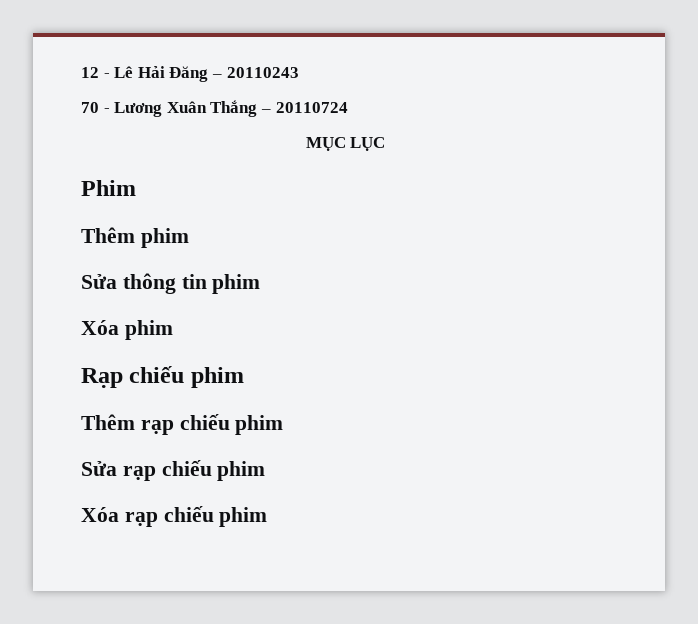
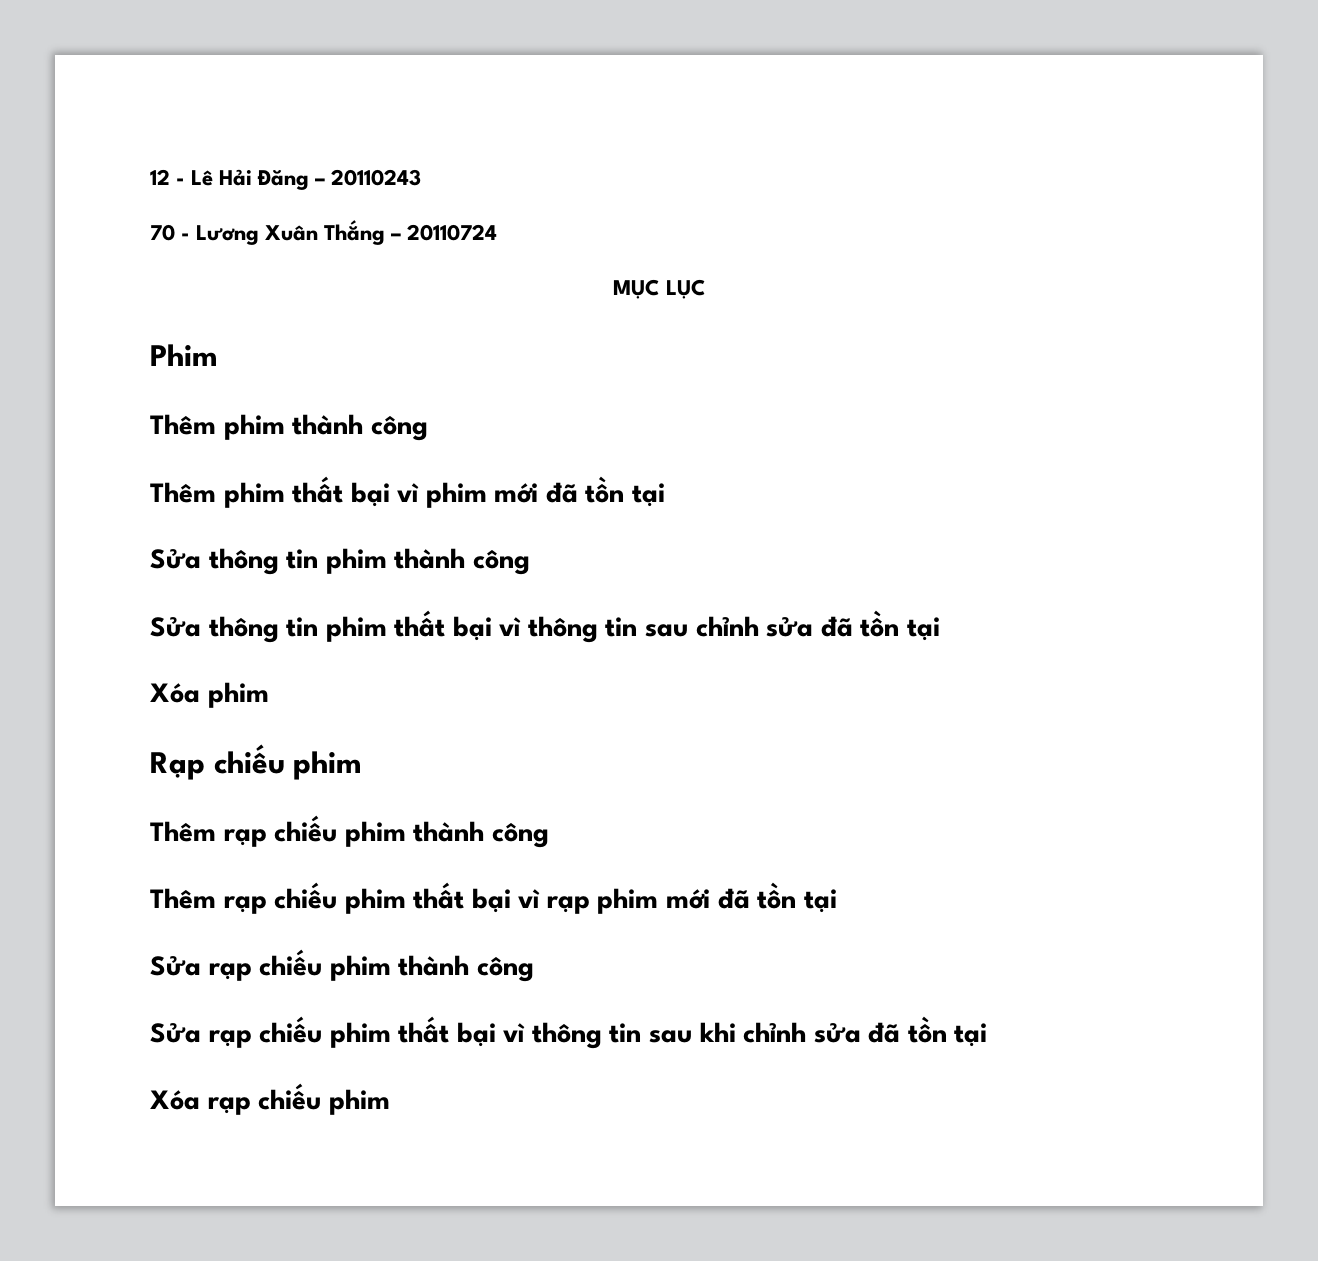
- Thêm phim
- Sửa thông tin phim
+ Thêm phim thành công
+ Thêm phim thất bại vì phim mới đã tồn tại
+ Sửa thông tin phim thành công
+ Sửa thông tin phim thất bại vì thông tin sau chỉnh sửa đã tồn tại
- Thêm rạp chiếu phim
- Sửa rạp chiếu phim
+ Thêm rạp chiếu phim thành công
+ Thêm rạp chiếu phim thất bại vì rạp phim mới đã tồn tại
+ Sửa rạp chiếu phim thành công
+ Sửa rạp chiếu phim thất bại vì thông tin sau khi chỉnh sửa đã tồn tại

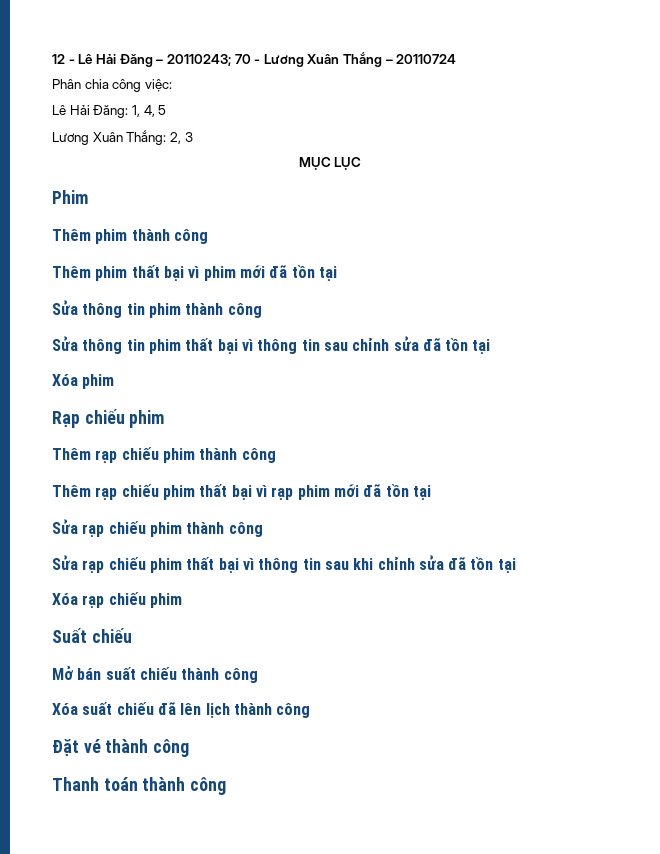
- 12 - Lê Hải Đăng – 20110243
- 70 - Lương Xuân Thắng – 20110724
+ 12 - Lê Hải Đăng – 20110243; 70 - Lương Xuân Thắng – 20110724
+ Phân chia công việc:
+ Lê Hải Đăng: 1, 4, 5
+ Lương Xuân Thắng: 2, 3
+ Suất chiếu
+ Mở bán suất chiếu thành công
+ Xóa suất chiếu đã lên lịch thành công
+ Đặt vé thành công
+ Thanh toán thành công

